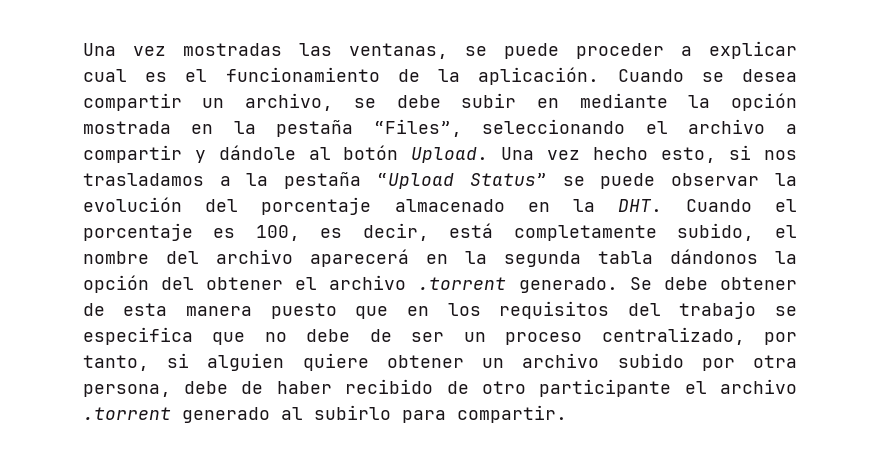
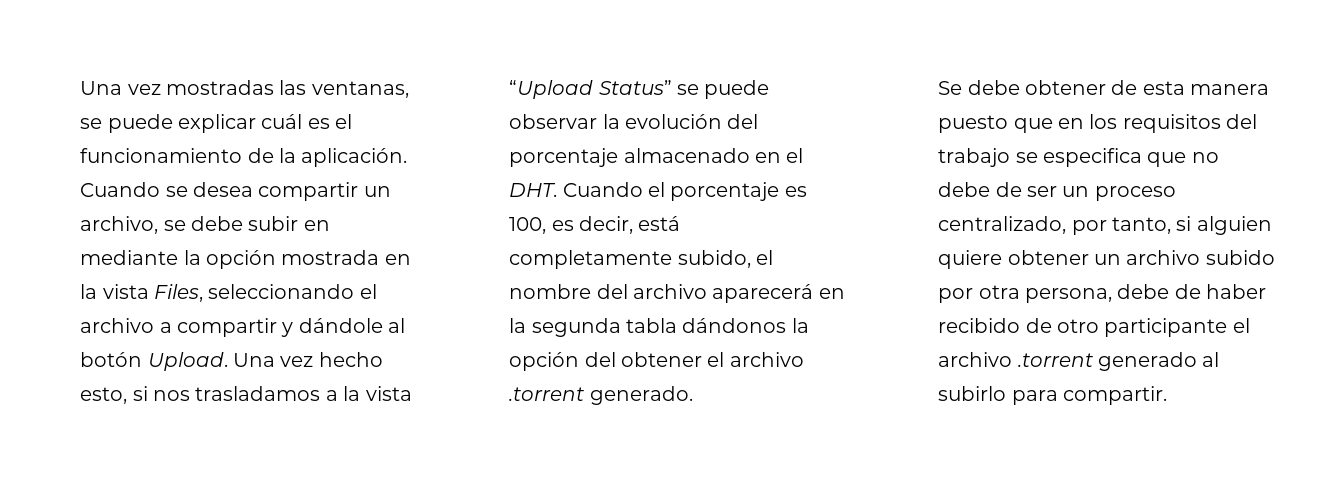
- Una vez mostradas las ventanas, se puede proceder a explicar cual es el funcionamiento de la aplicación.
+ Una vez mostradas las ventanas, se puede explicar cuál es el funcionamiento de la aplicación.
- Cuando se desea compartir un archivo, se debe subir en mediante la opción mostrada en la pestaña “Files”, seleccionando el archivo a compartir y dándole al botón Upload.
+ Cuando se desea compartir un archivo, se debe subir en mediante la opción mostrada en la vista Files, seleccionando el archivo a compartir y dándole al botón Upload.
- Una vez hecho esto, si nos trasladamos a la pestaña “Upload Status” se puede observar la evolución del porcentaje almacenado en la DHT. Cuando el porcentaje es 100, es decir, está completamente subido, el nombre del archivo aparecerá en la segunda tabla dándonos la opción del obtener el archivo .torrent generado. Se debe obtener de esta manera puesto que en los requisitos del trabajo se especifica que no debe de ser un proceso centralizado, por tanto, si alguien quiere obtener un archivo subido por otra persona, debe de haber recibido de otro participante el archivo .torrent generado al subirlo para compartir.
+ Una vez hecho esto, si nos trasladamos a la vista “Upload Status” se puede observar la evolución del porcentaje almacenado en el DHT. Cuando el porcentaje es 100, es decir, está completamente subido, el nombre del archivo aparecerá en la segunda tabla dándonos la opción del obtener el archivo .torrent generado.
+ Se debe obtener de esta manera puesto que en los requisitos del trabajo se especifica que no debe de ser un proceso centralizado, por tanto, si alguien quiere obtener un archivo subido por otra persona, debe de haber recibido de otro participante el archivo .torrent generado al subirlo para compartir.

